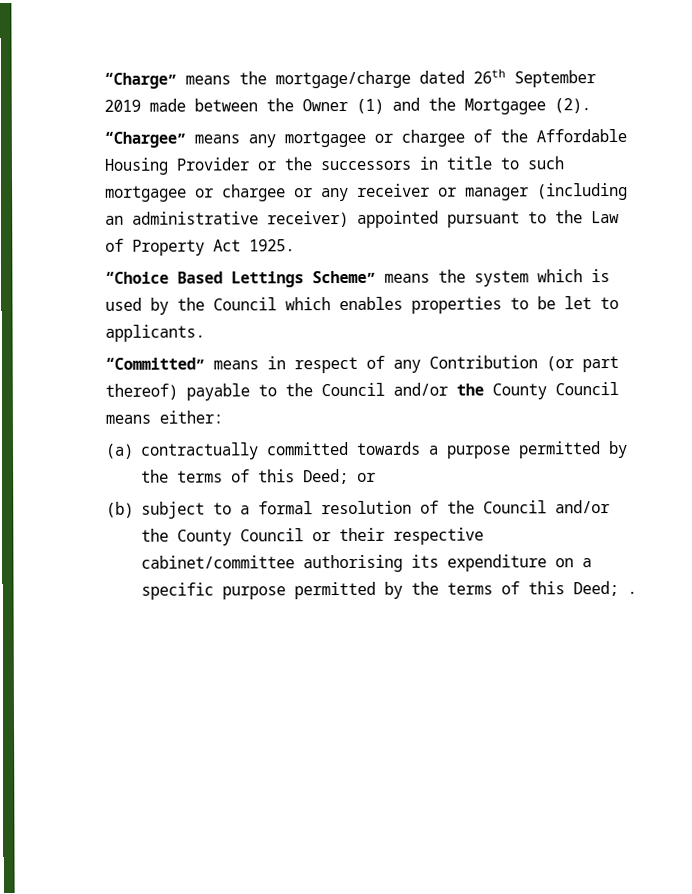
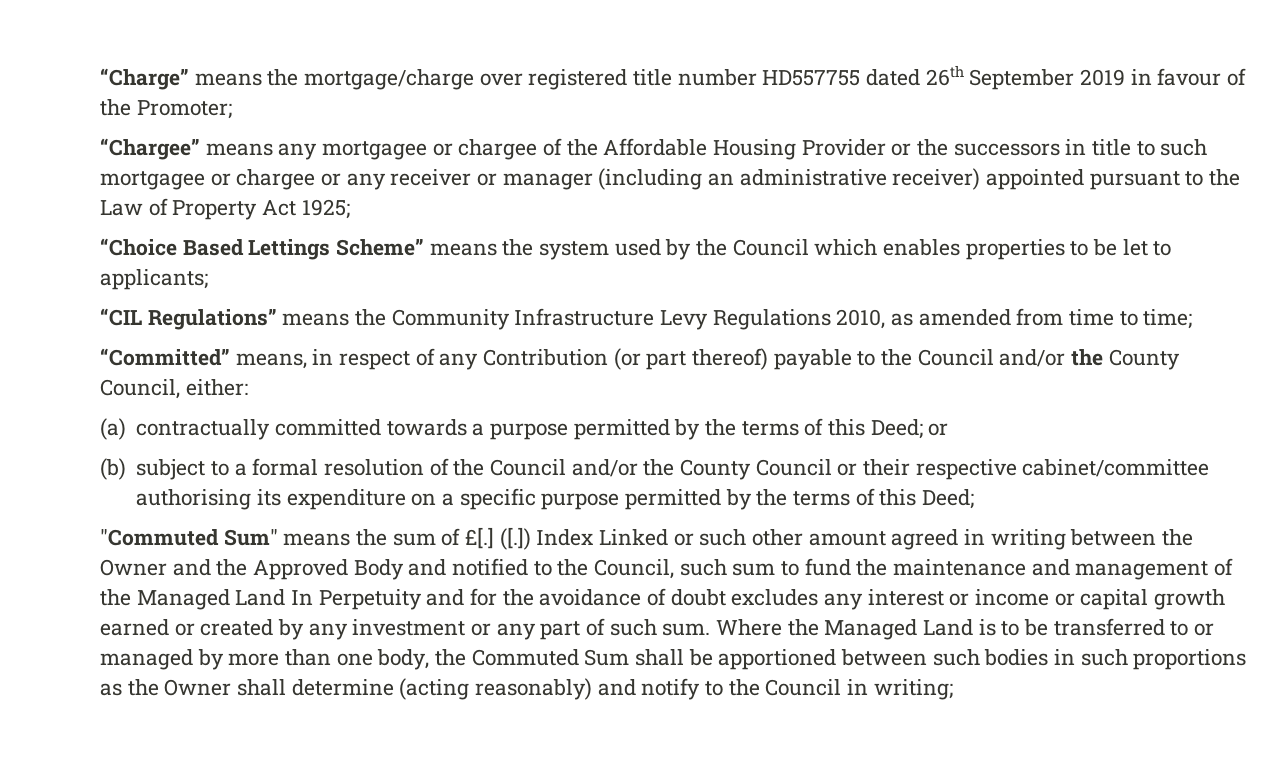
- “Charge” means the mortgage/charge dated 26th September 2019 made between the Owner (1) and the Mortgagee (2).
+ “Charge” means the mortgage/charge over registered title number HD557755 dated 26th September 2019 in favour of the Promoter;
- “Chargee” means any mortgagee or chargee of the Affordable Housing Provider or the successors in title to such mortgagee or chargee or any receiver or manager (including an administrative receiver) appointed pursuant to the Law of Property Act 1925.
+ “Chargee” means any mortgagee or chargee of the Affordable Housing Provider or the successors in title to such mortgagee or chargee or any receiver or manager (including an administrative receiver) appointed pursuant to the Law of Property Act 1925;
- “Choice Based Lettings Scheme” means the system which is used by the Council which enables properties to be let to applicants.
+ “Choice Based Lettings Scheme” means the system used by the Council which enables properties to be let to applicants;
+ “CIL Regulations” means the Community Infrastructure Levy Regulations 2010, as amended from time to time;
- “Committed” means in respect of any Contribution (or part thereof) payable to the Council and/or the County Council means either:
+ “Committed” means, in respect of any Contribution (or part thereof) payable to the Council and/or the County Council, either:
- (b) subject to a formal resolution of the Council and/or the County Council or their respective cabinet/committee authorising its expenditure on a specific purpose permitted by the terms of this Deed; .
+ (b) subject to a formal resolution of the Council and/or the County Council or their respective cabinet/committee authorising its expenditure on a specific purpose permitted by the terms of this Deed;
+ "Commuted Sum" means the sum of £[.] ([.]) Index Linked or such other amount agreed in writing between the Owner and the Approved Body and notified to the Council, such sum to fund the maintenance and management of the Managed Land In Perpetuity and for the avoidance of doubt excludes any interest or income or capital growth earned or created by any investment or any part of such sum. Where the Managed Land is to be transferred to or managed by more than one body, the Commuted Sum shall be apportioned between such bodies in such proportions as the Owner shall determine (acting reasonably) and notify to the Council in writing;

